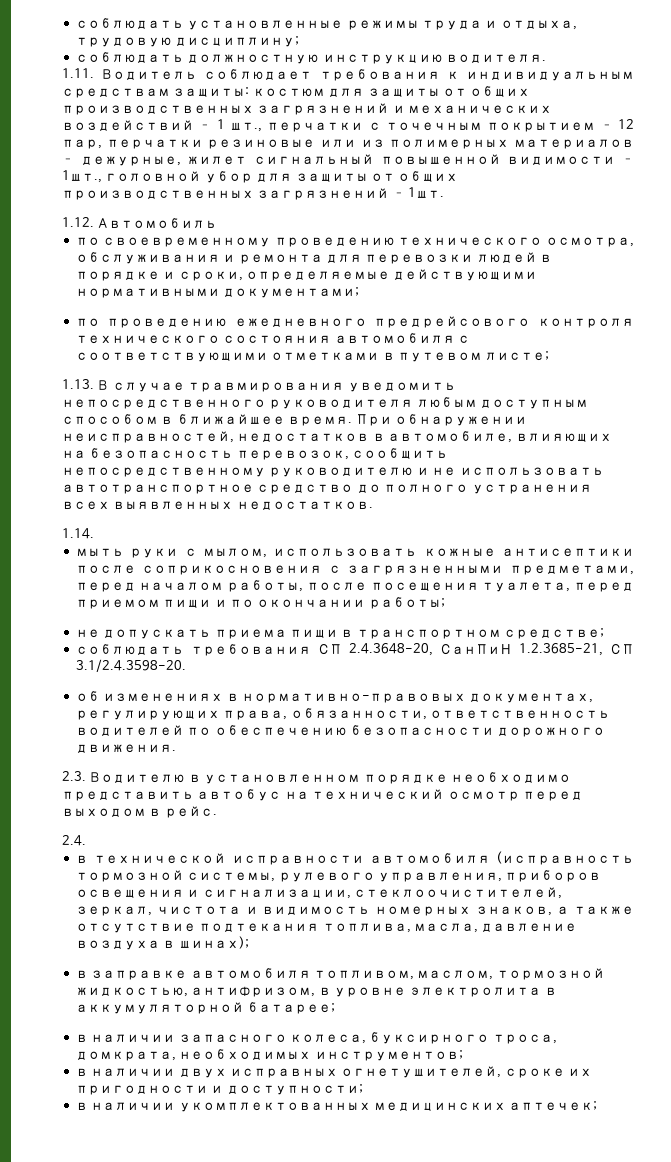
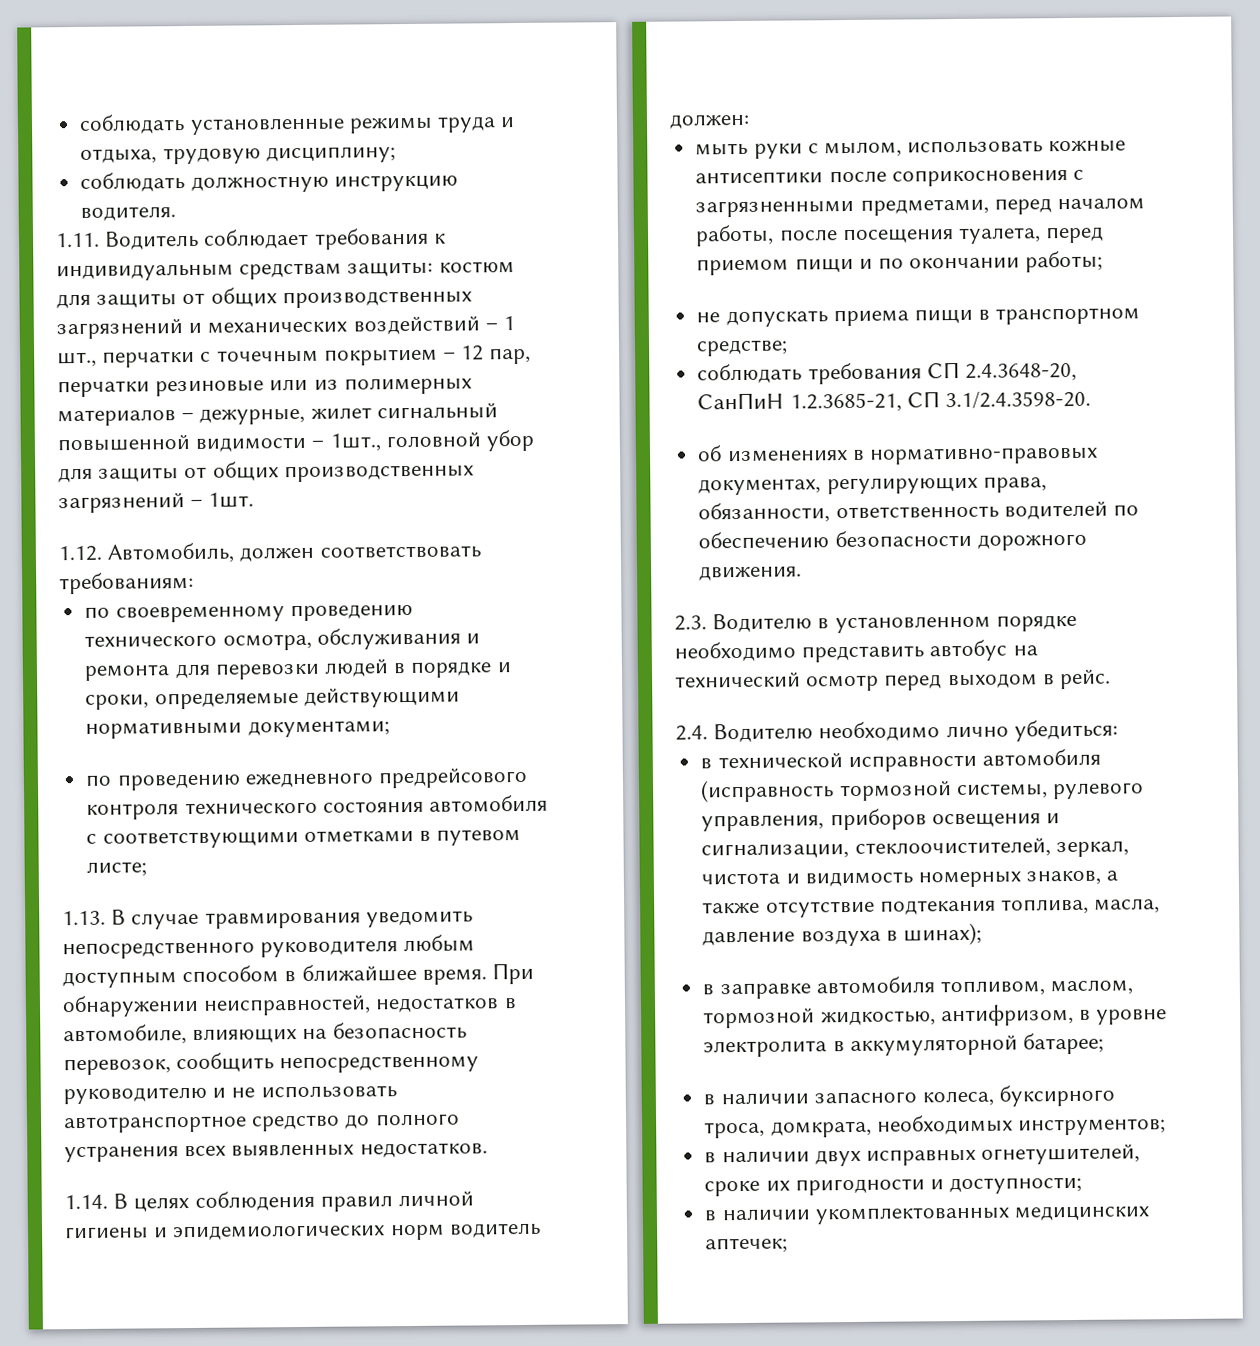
- 1.12. Автомобиль
+ 1.12. Автомобиль, должен соответствовать требованиям:
- 1.14.
+ 1.14. В целях соблюдения правил личной гигиены и эпидемиологических норм водитель должен:
- 2.4.
+ 2.4. Водителю необходимо лично убедиться:

